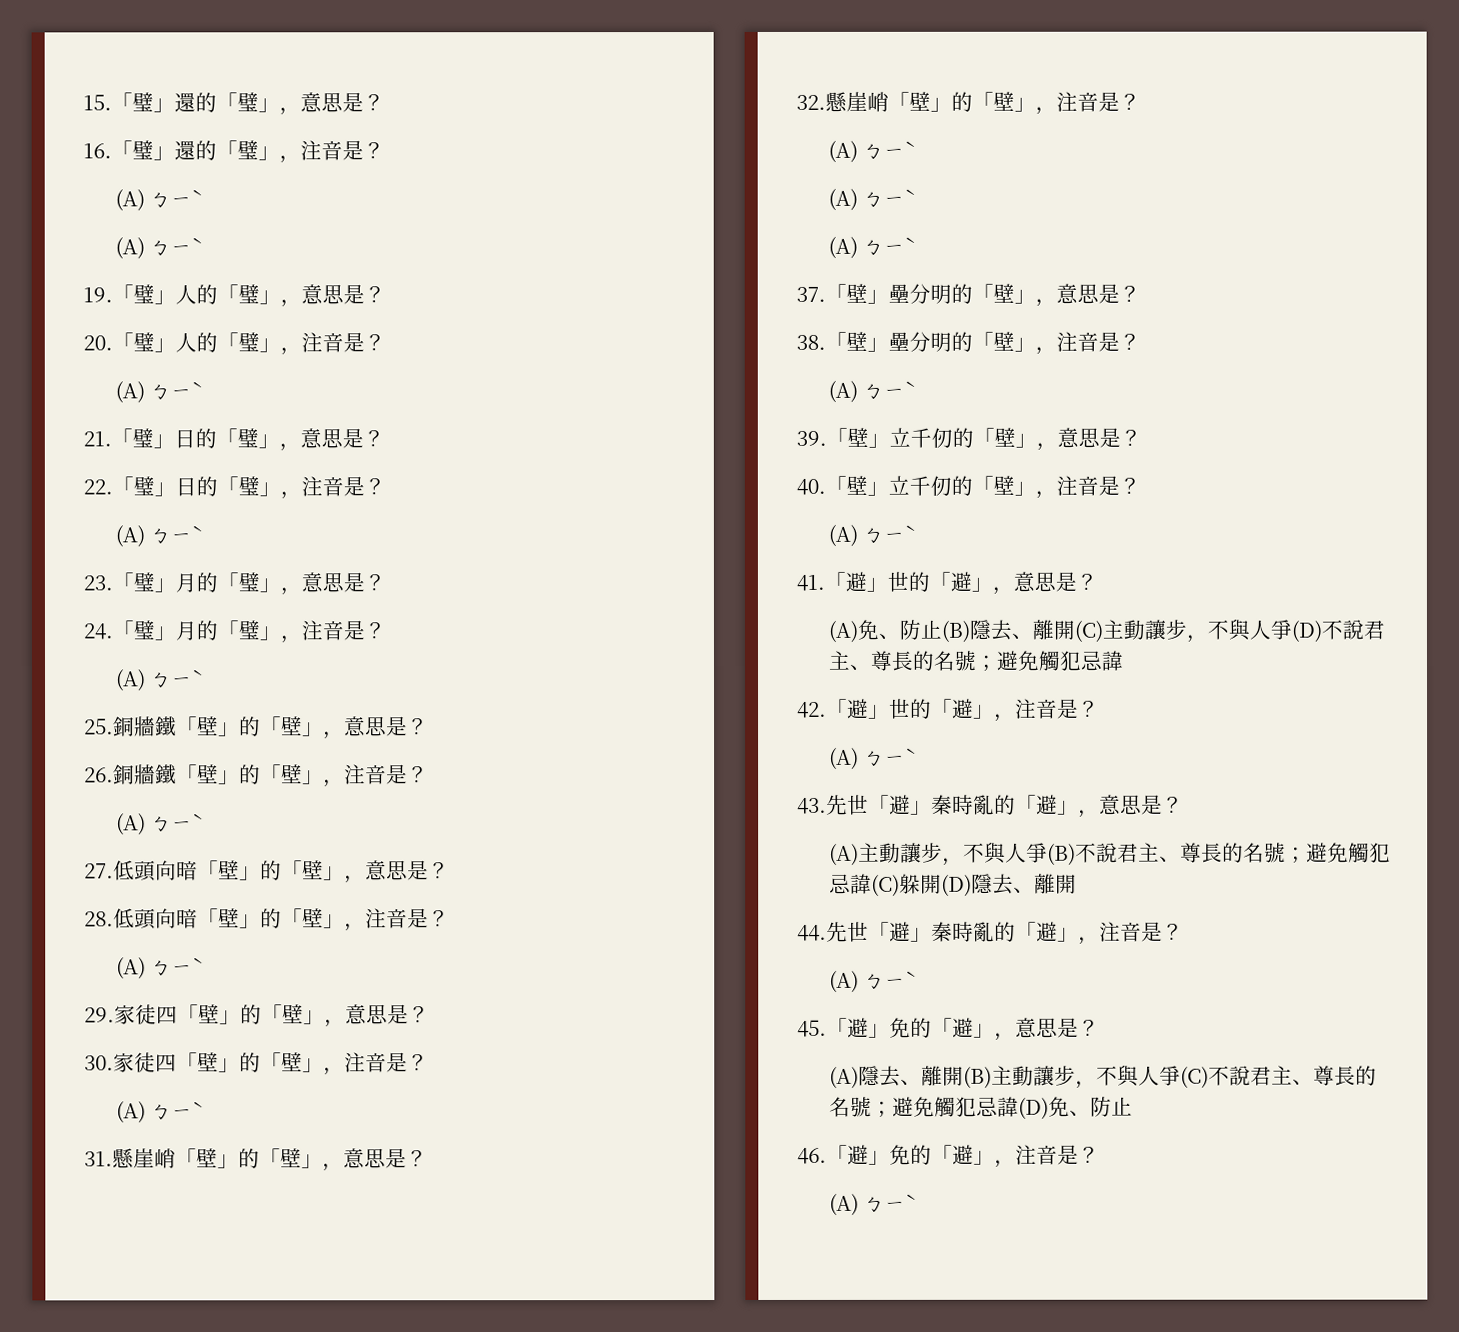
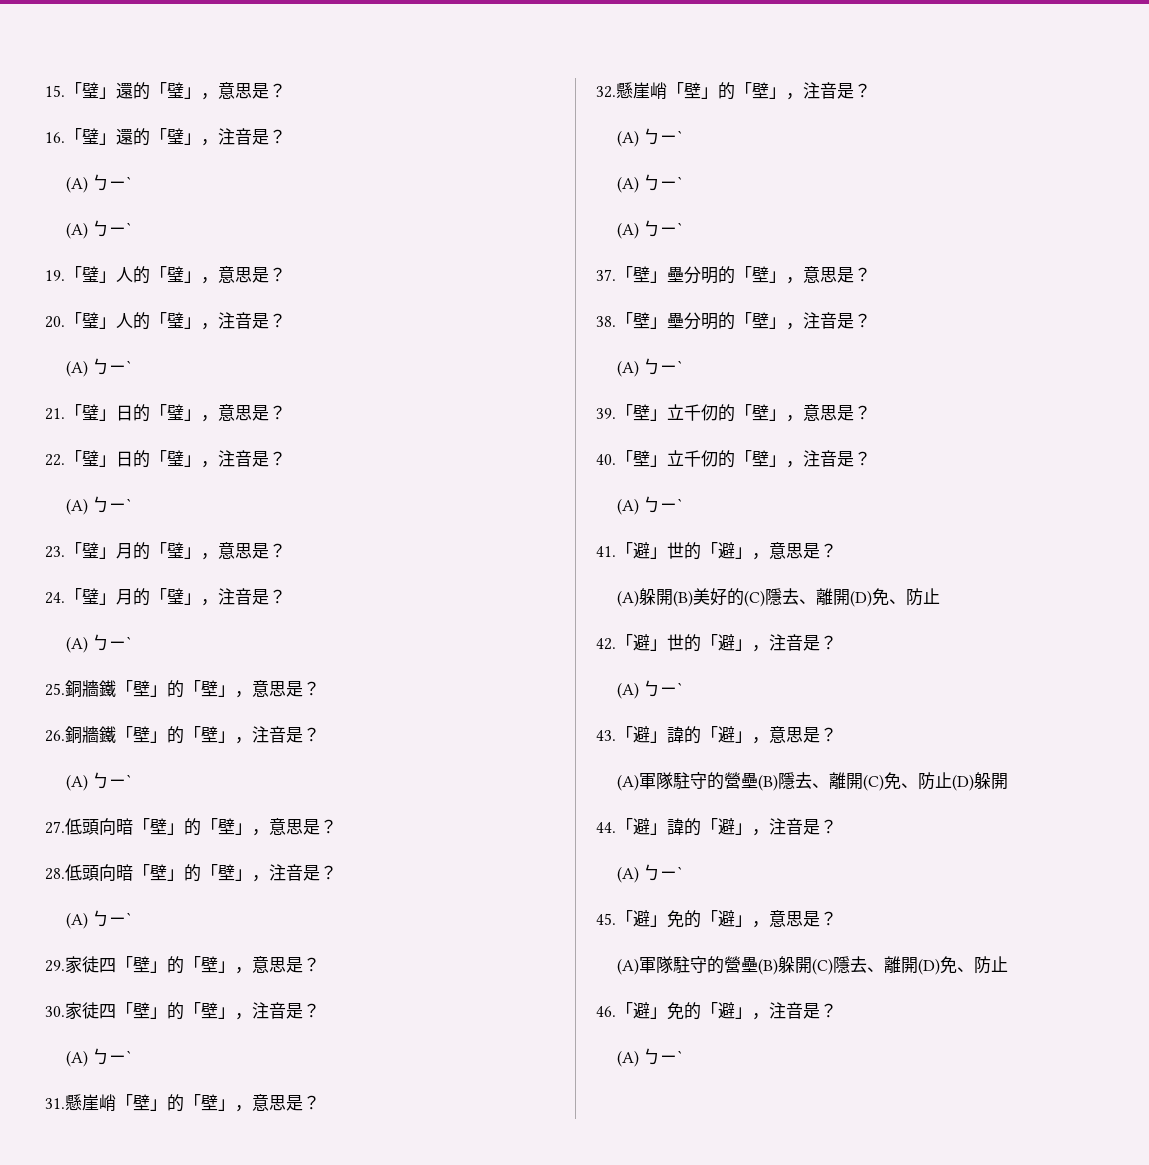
- (A)免、防止(B)隱去、離開(C)主動讓步，不與人爭(D)不說君主、尊長的名號；避免觸犯忌諱
+ (A)躲開(B)美好的(C)隱去、離開(D)免、防止
- 43.先世「避」秦時亂的「避」，意思是？
- (A)主動讓步，不與人爭(B)不說君主、尊長的名號；避免觸犯忌諱(C)躲開(D)隱去、離開
- 44.先世「避」秦時亂的「避」，注音是？
+ 43.「避」諱的「避」，意思是？
+ (A)軍隊駐守的營壘(B)隱去、離開(C)免、防止(D)躲開
+ 44.「避」諱的「避」，注音是？
- (A)隱去、離開(B)主動讓步，不與人爭(C)不說君主、尊長的名號；避免觸犯忌諱(D)免、防止
+ (A)軍隊駐守的營壘(B)躲開(C)隱去、離開(D)免、防止

